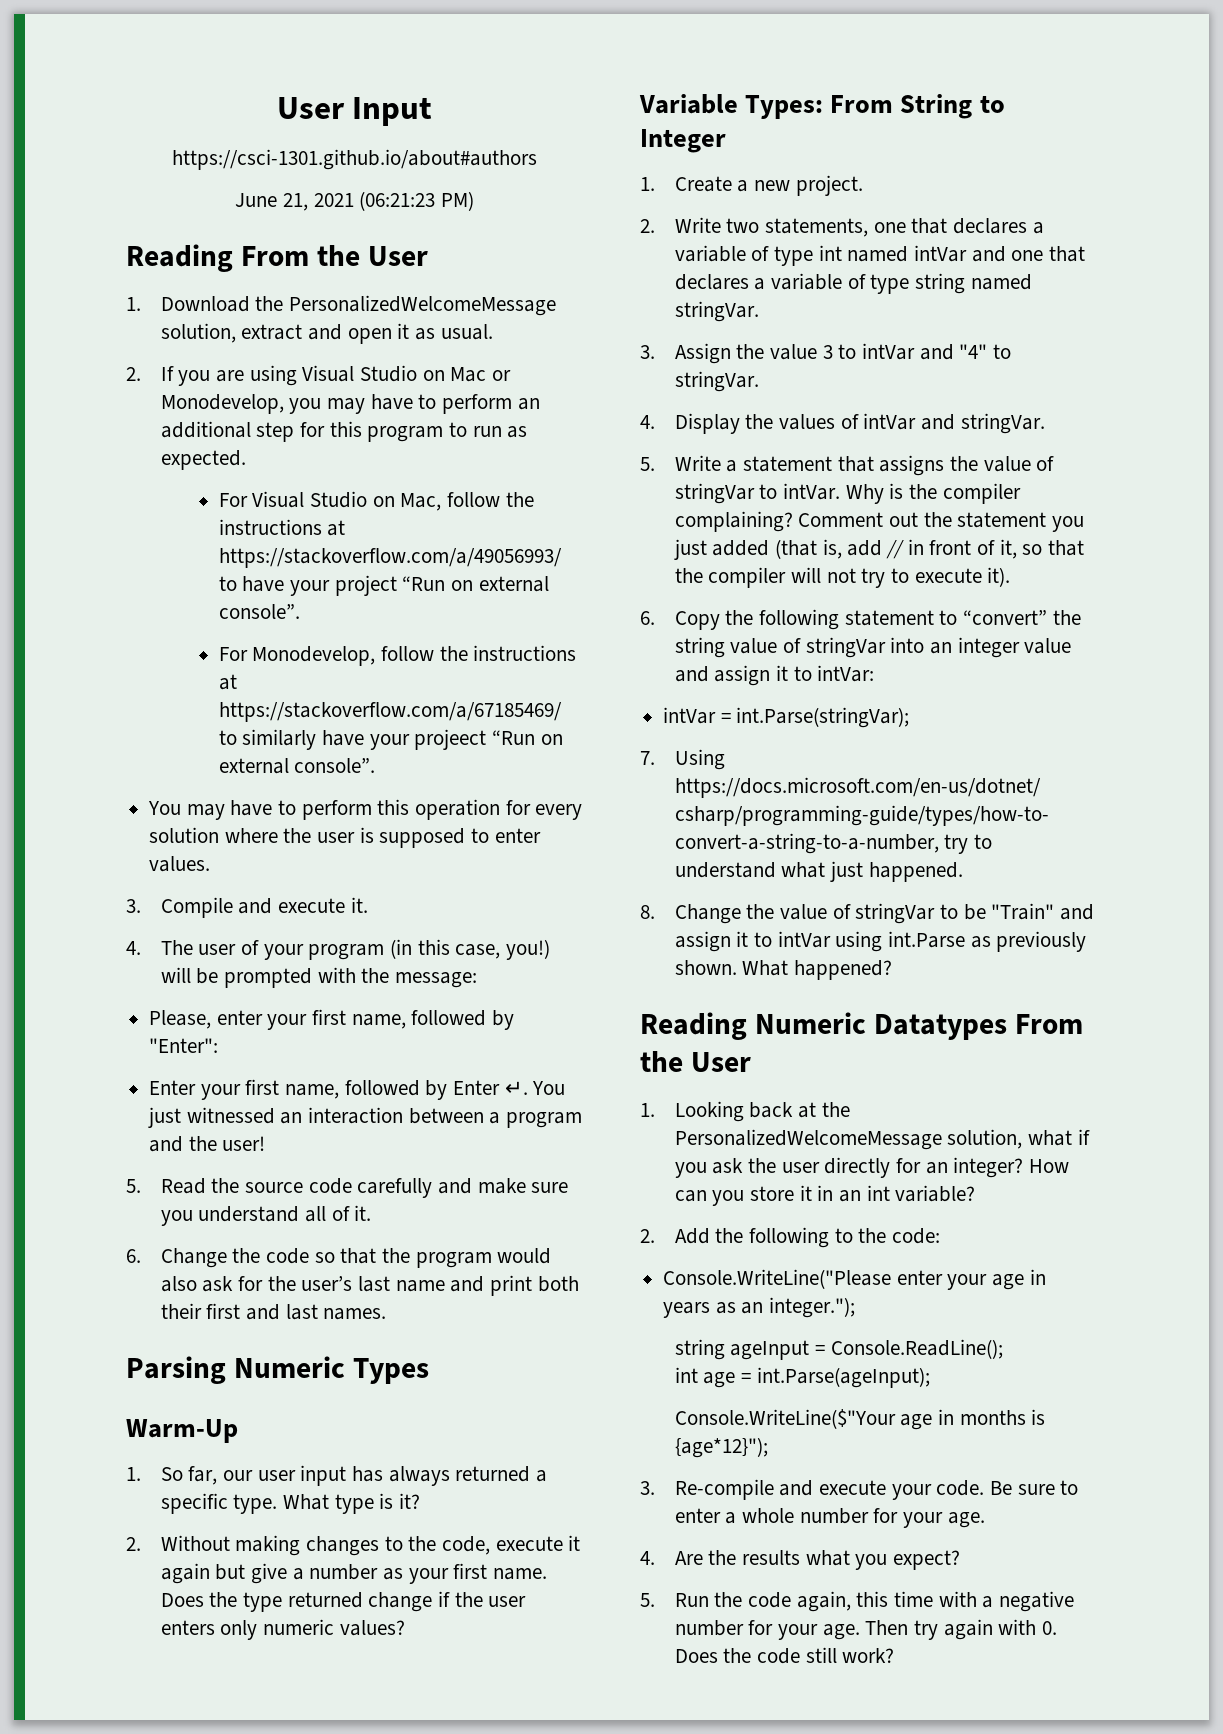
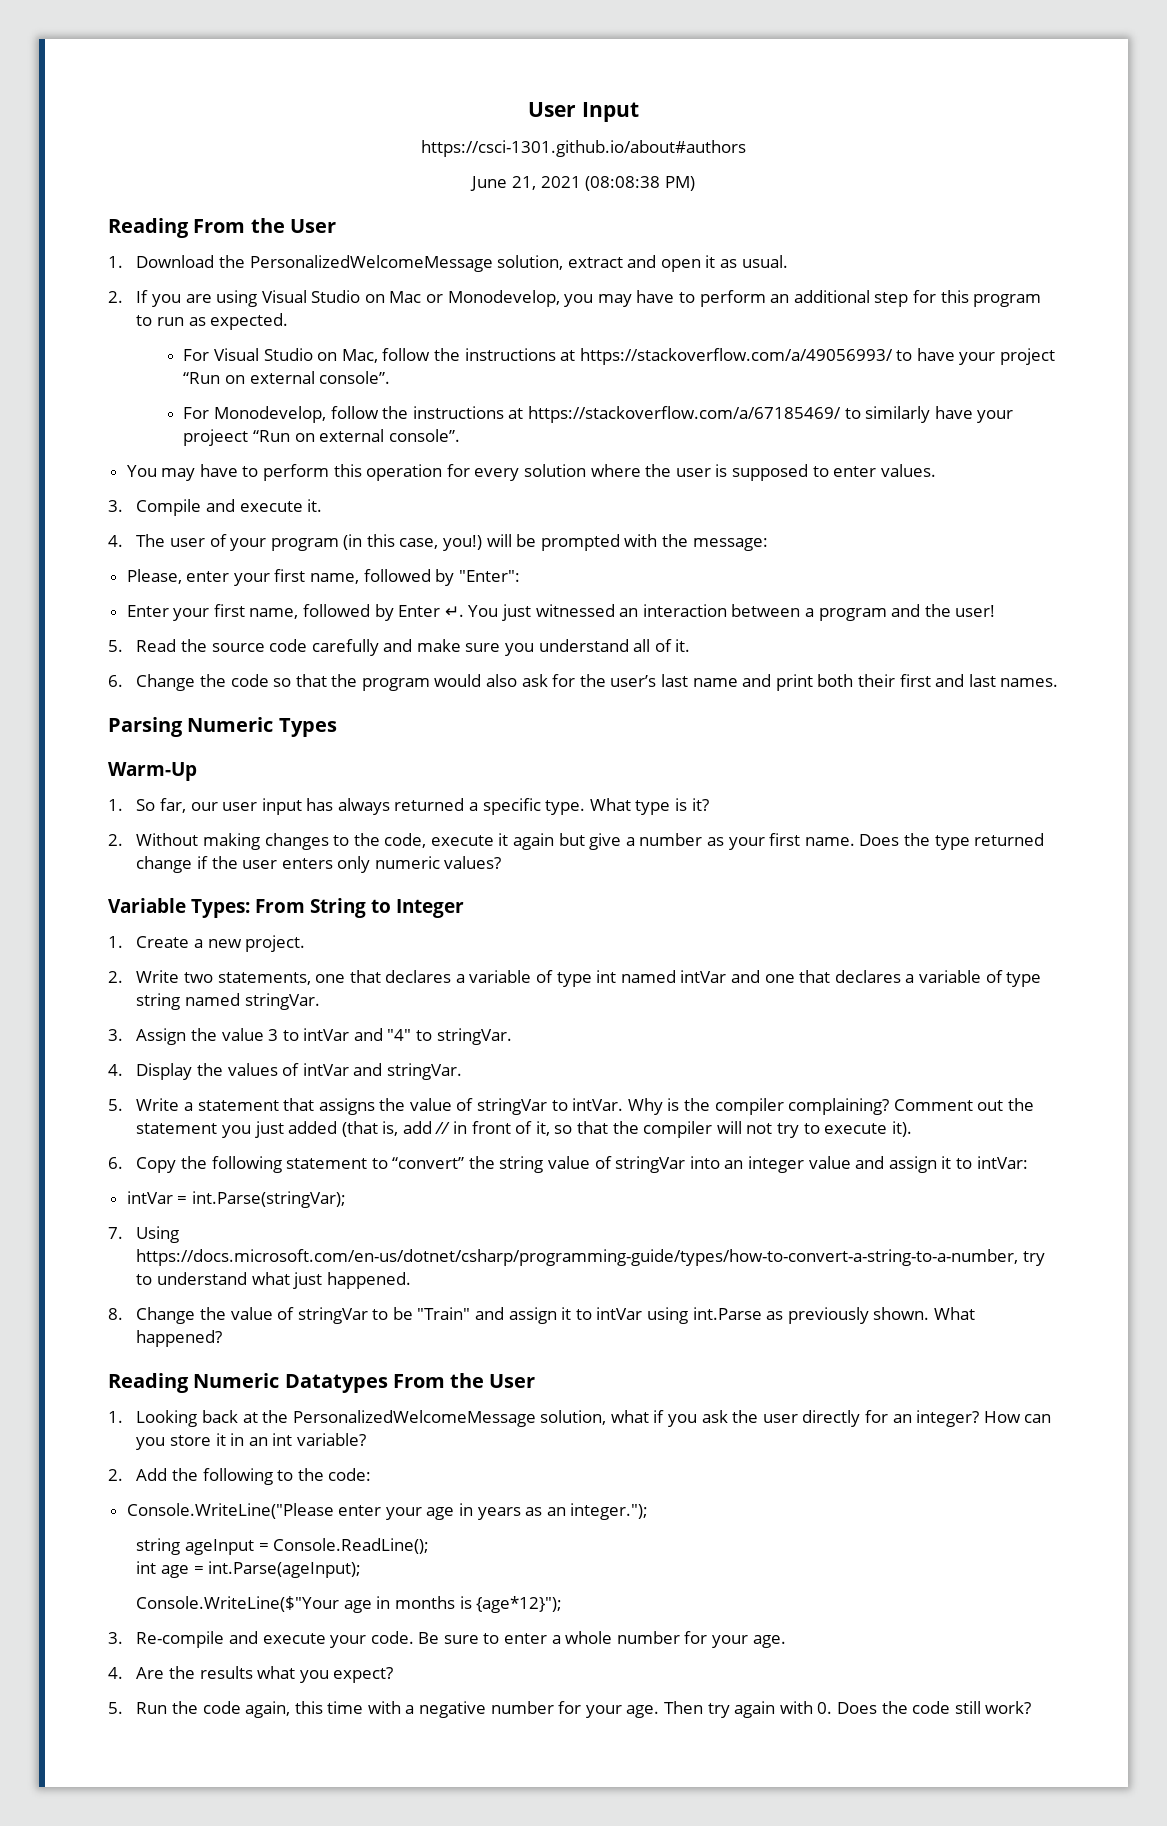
- June 21, 2021 (06:21:23 PM)
+ June 21, 2021 (08:08:38 PM)

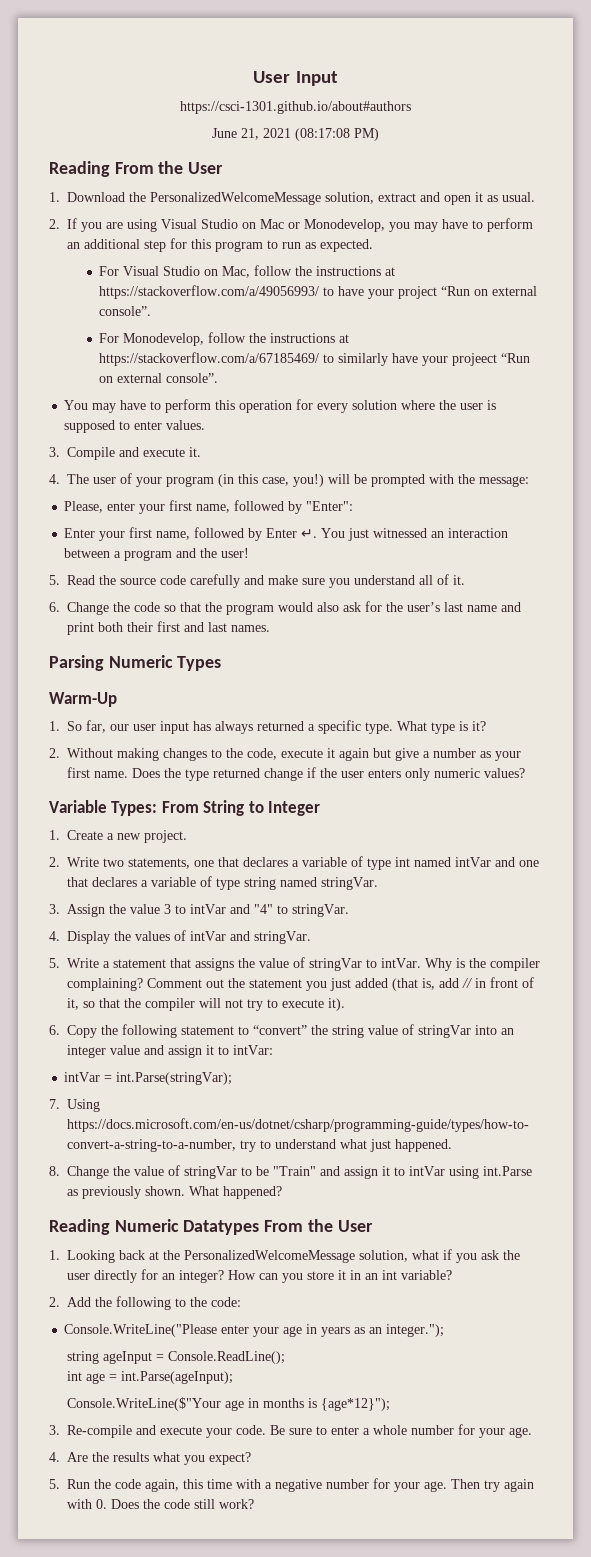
- June 21, 2021 (08:08:38 PM)
+ June 21, 2021 (08:17:08 PM)

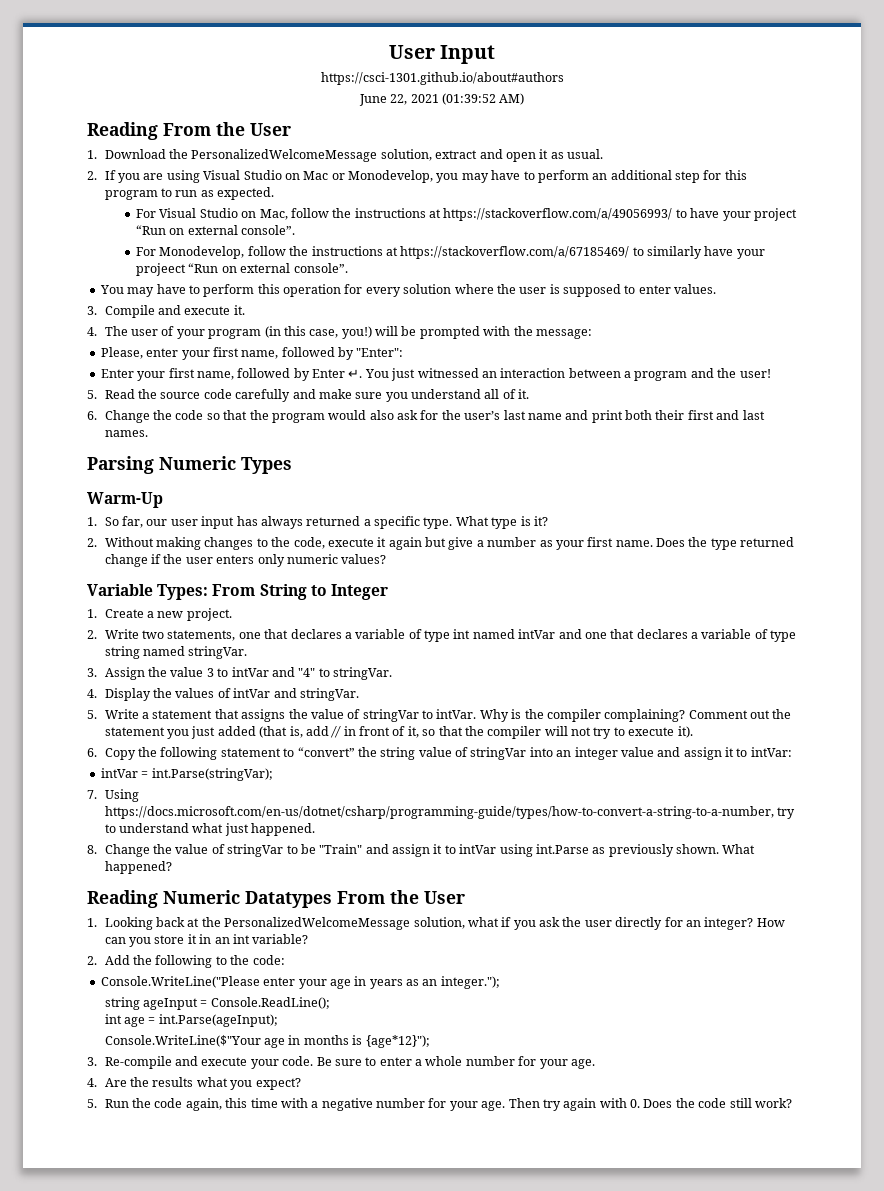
- June 21, 2021 (08:17:08 PM)
+ June 22, 2021 (01:39:52 AM)

